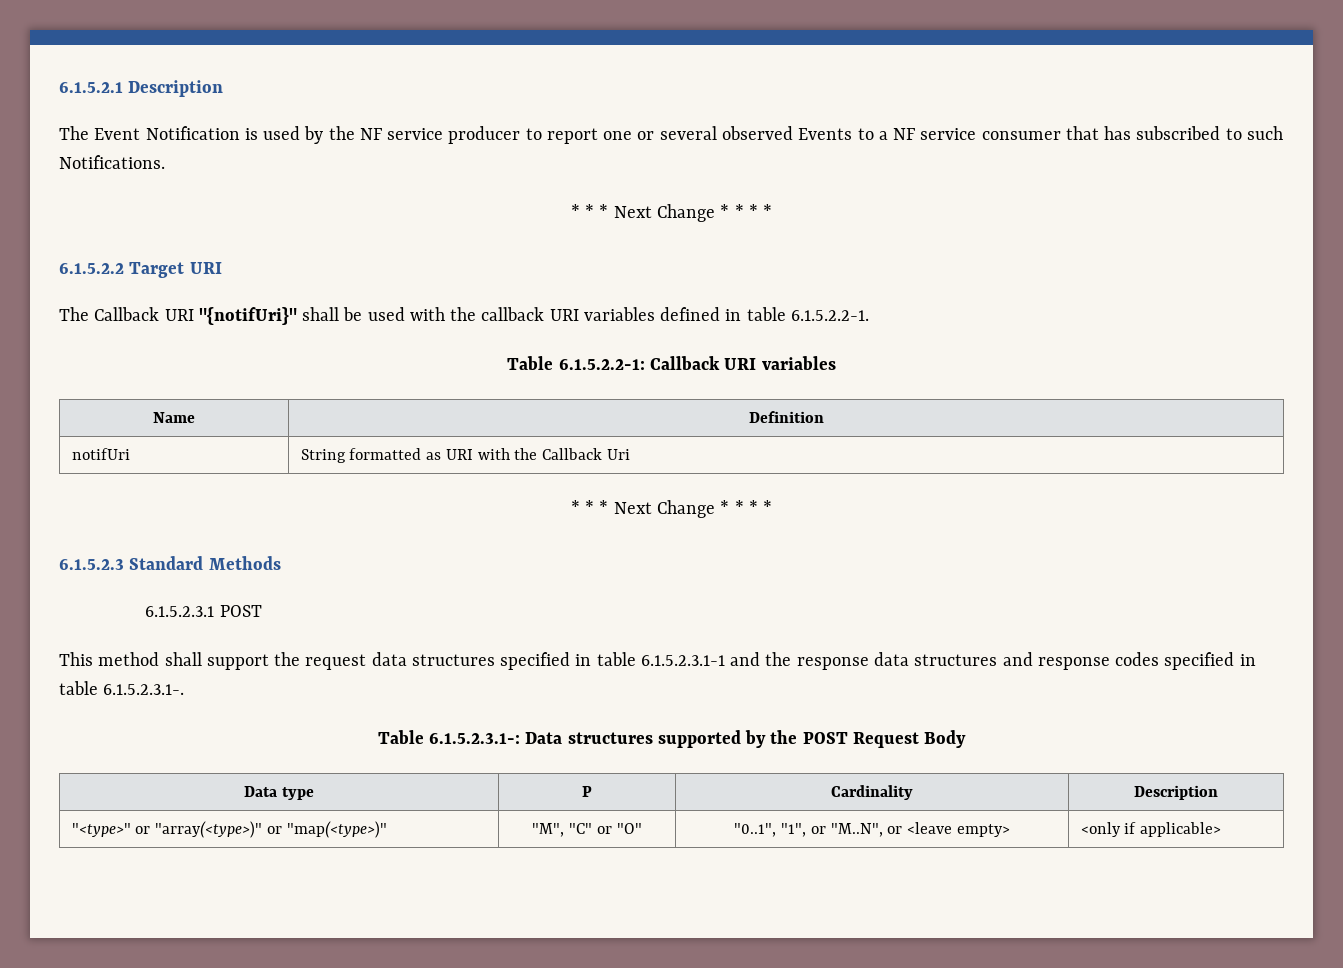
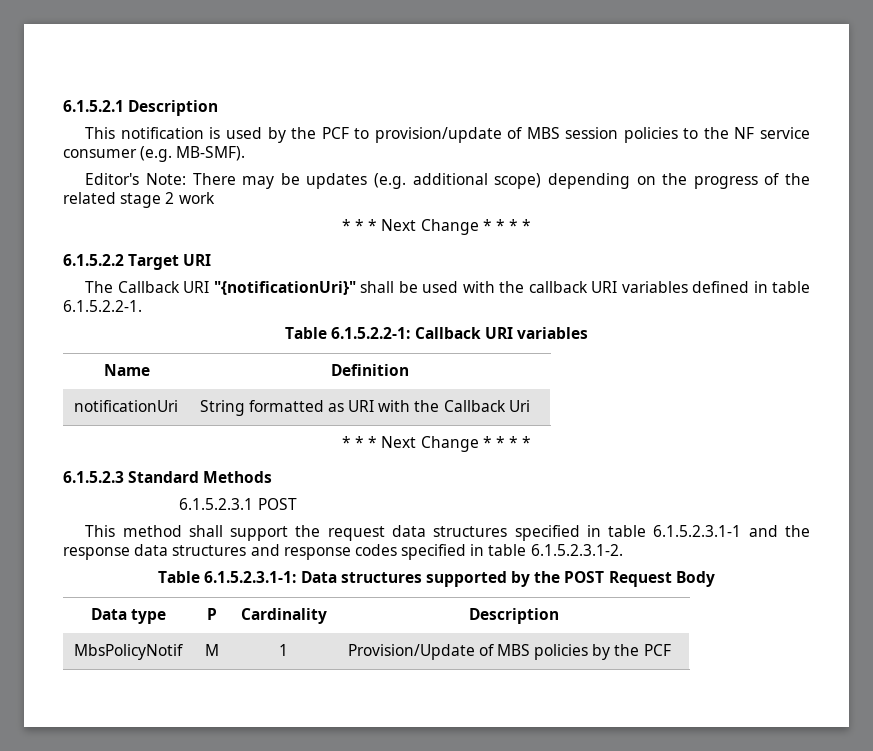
- The Event Notification is used by the NF service producer to report one or several observed Events to a NF service consumer that has subscribed to such Notifications.
+ This notification is used by the PCF to provision/update of MBS session policies to the NF service consumer (e.g. MB-SMF).
+ Editor's Note: There may be updates (e.g. additional scope) depending on the progress of the related stage 2 work
- The Callback URI "{notifUri}" shall be used with the callback URI variables defined in table 6.1.5.2.2-1.
+ The Callback URI "{notificationUri}" shall be used with the callback URI variables defined in table 6.1.5.2.2-1.
- notifUri | String formatted as URI with the Callback Uri
+ notificationUri | String formatted as URI with the Callback Uri
- This method shall support the request data structures specified in table 6.1.5.2.3.1-1 and the response data structures and response codes specified in table 6.1.5.2.3.1-.
- Table 6.1.5.2.3.1-: Data structures supported by the POST Request Body
+ This method shall support the request data structures specified in table 6.1.5.2.3.1-1 and the response data structures and response codes specified in table 6.1.5.2.3.1-2.
+ Table 6.1.5.2.3.1-1: Data structures supported by the POST Request Body
- "<type>" or "array(<type>)" or "map(<type>)" | "M", "C" or "O" | "0..1", "1", or "M..N", or <leave empty> | <only if applicable>
+ MbsPolicyNotif | M | 1 | Provision/Update of MBS policies by the PCF

